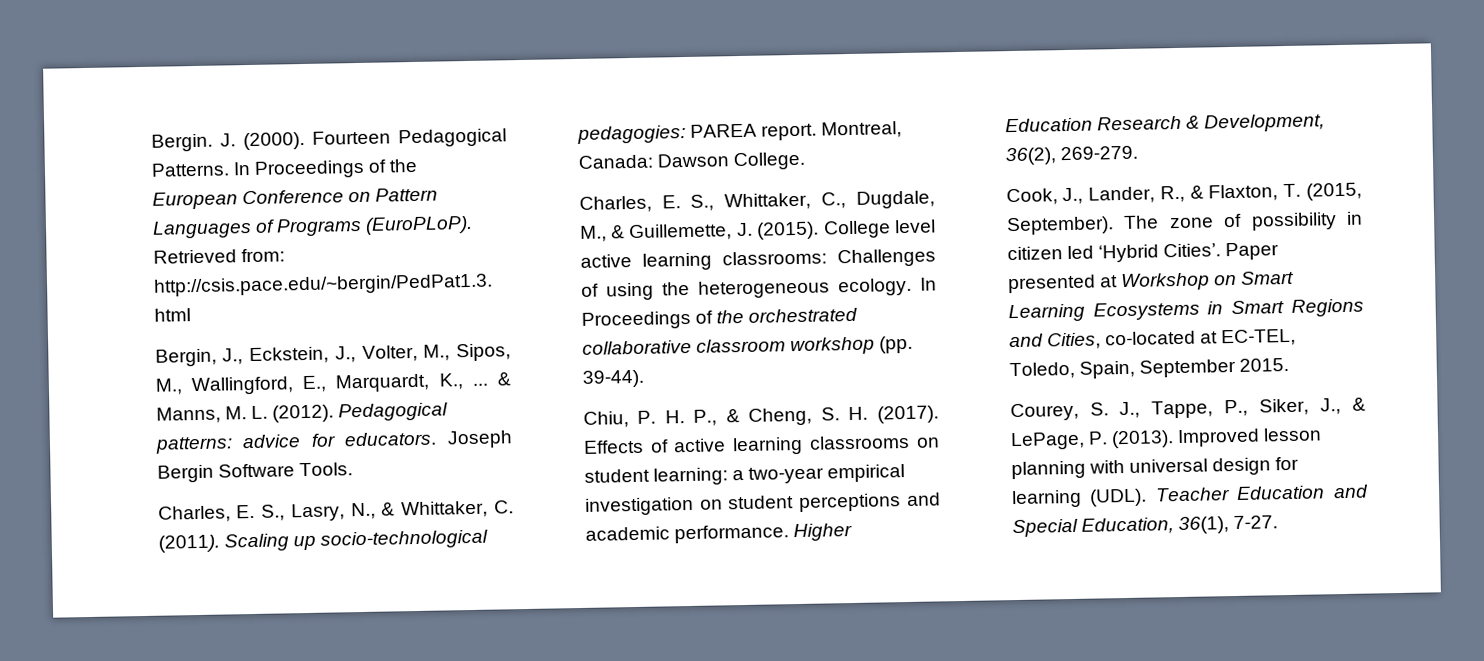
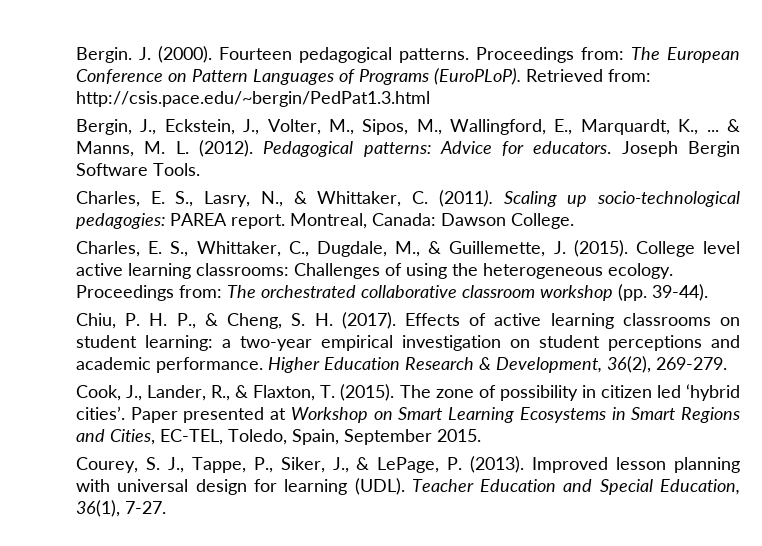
- Fourteen Pedagogical Patterns. In Proceedings of the European Conference on Pattern Languages of Programs (EuroPLoP).
+ Fourteen pedagogical patterns. Proceedings from: The European Conference on Pattern Languages of Programs (EuroPLoP).
- Pedagogical patterns: advice for educators.
+ Pedagogical patterns: Advice for educators.
- In Proceedings of the orchestrated collaborative classroom workshop (pp. 39-44).
+ Proceedings from: The orchestrated collaborative classroom workshop (pp. 39-44).
- Cook, J., Lander, R., & Flaxton, T. (2015, September).
+ Cook, J., Lander, R., & Flaxton, T. (2015).
- The zone of possibility in citizen led ‘Hybrid Cities’.
+ The zone of possibility in citizen led ‘hybrid cities’.
- Paper presented at Workshop on Smart Learning Ecosystems in Smart Regions and Cities, co-located at EC-TEL, Toledo, Spain, September 2015.
+ Paper presented at Workshop on Smart Learning Ecosystems in Smart Regions and Cities, EC-TEL, Toledo, Spain, September 2015.

